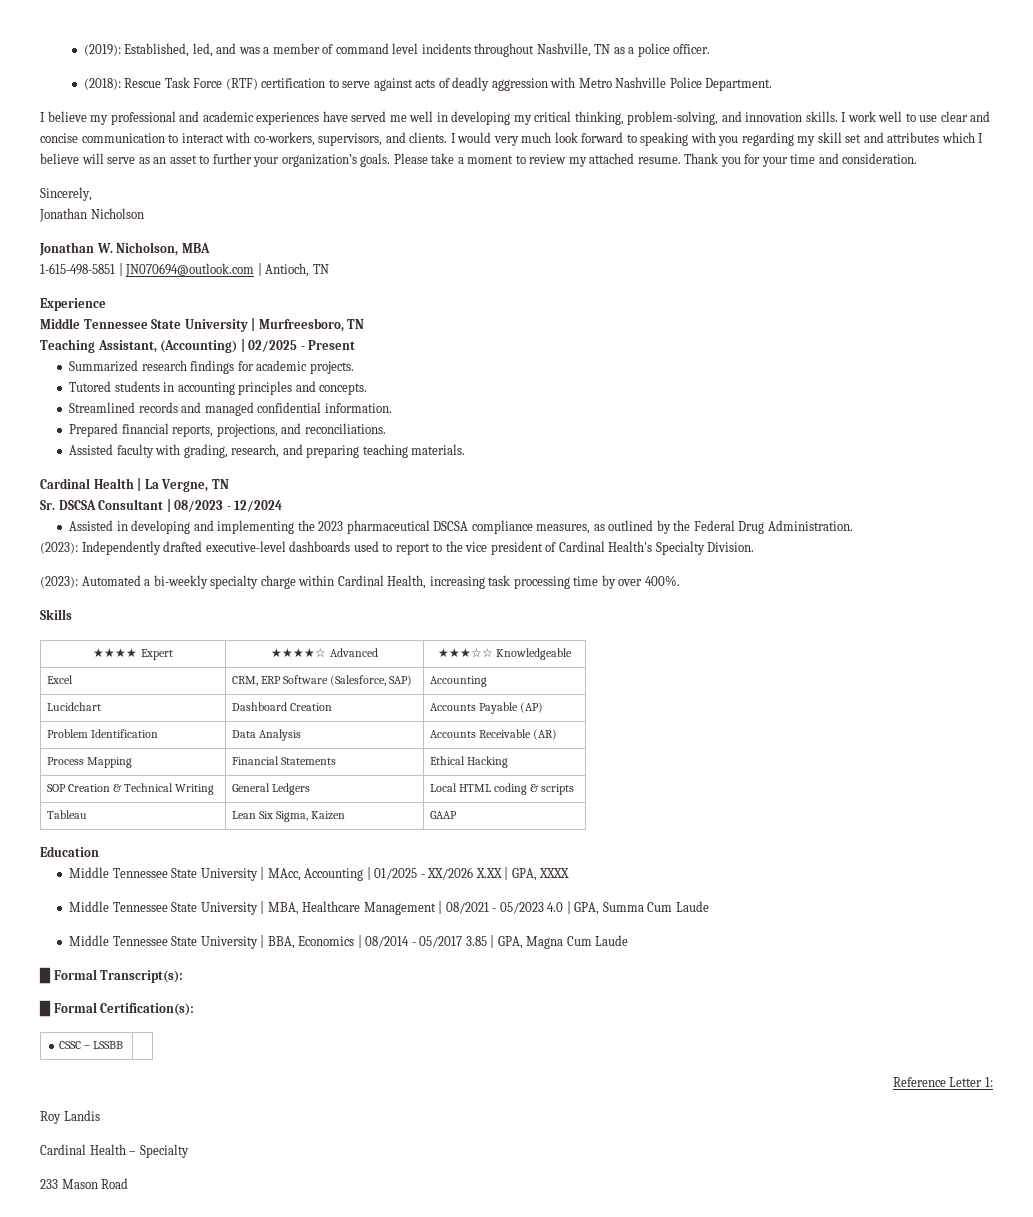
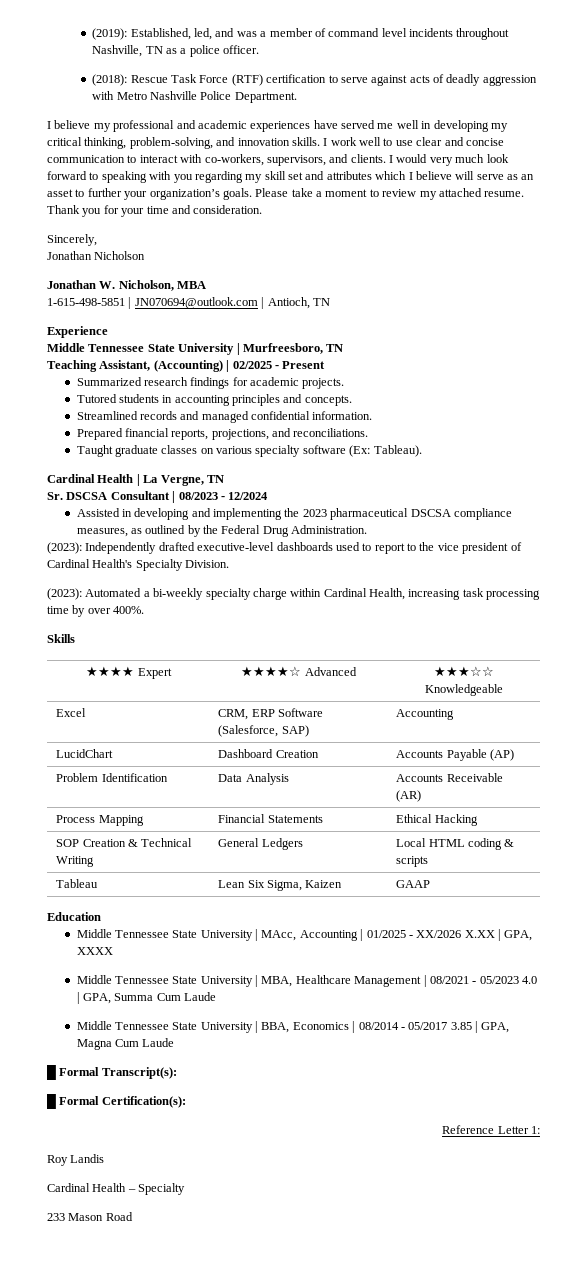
- Assisted faculty with grading, research, and preparing teaching materials.
+ Taught graduate classes on various specialty software (Ex: Tableau).
- Lucidchart | Dashboard Creation | Accounts Payable (AP)
+ LucidChart | Dashboard Creation | Accounts Payable (AP)
- CSSC – LSSBB |

